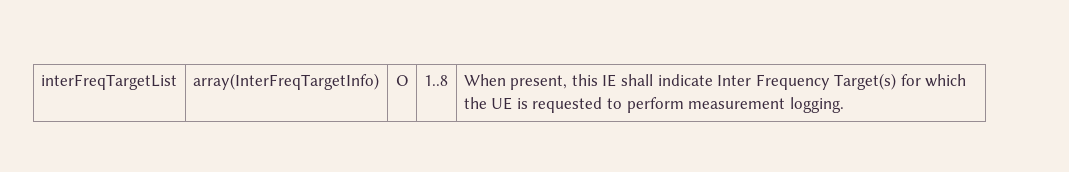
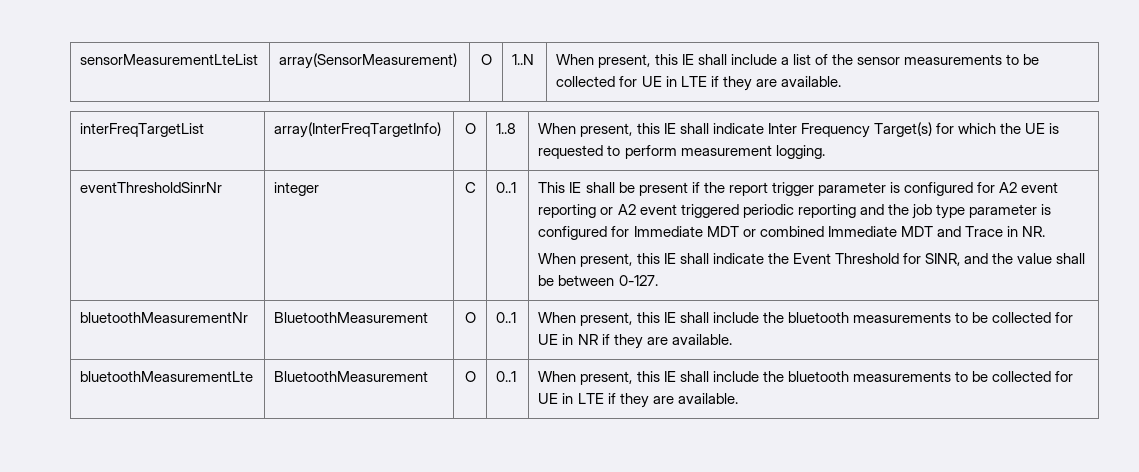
+ sensorMeasurementLteList | array(SensorMeasurement) | O | 1..N | When present, this IE shall include a list of the sensor measurements to be collected for UE in LTE if they are available.
+ eventThresholdSinrNr | integer | C | 0..1 | This IE shall be present if the report trigger parameter is configured for A2 event reporting or A2 event triggered periodic reporting and the job type parameter is configured for Immediate MDT or combined Immediate MDT and Trace in NR.
+ When present, this IE shall indicate the Event Threshold for SINR, and the value shall be between 0-127.
+ bluetoothMeasurementNr | BluetoothMeasurement | O | 0..1 | When present, this IE shall include the bluetooth measurements to be collected for UE in NR if they are available.
+ bluetoothMeasurementLte | BluetoothMeasurement | O | 0..1 | When present, this IE shall include the bluetooth measurements to be collected for UE in LTE if they are available.

